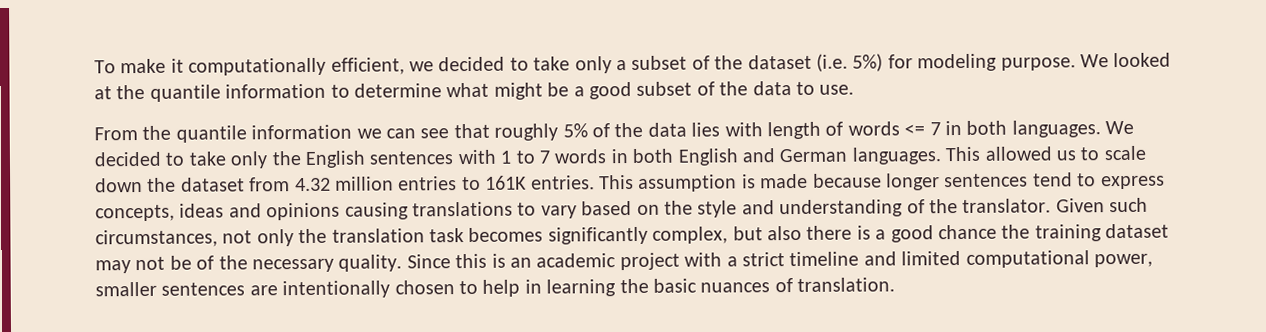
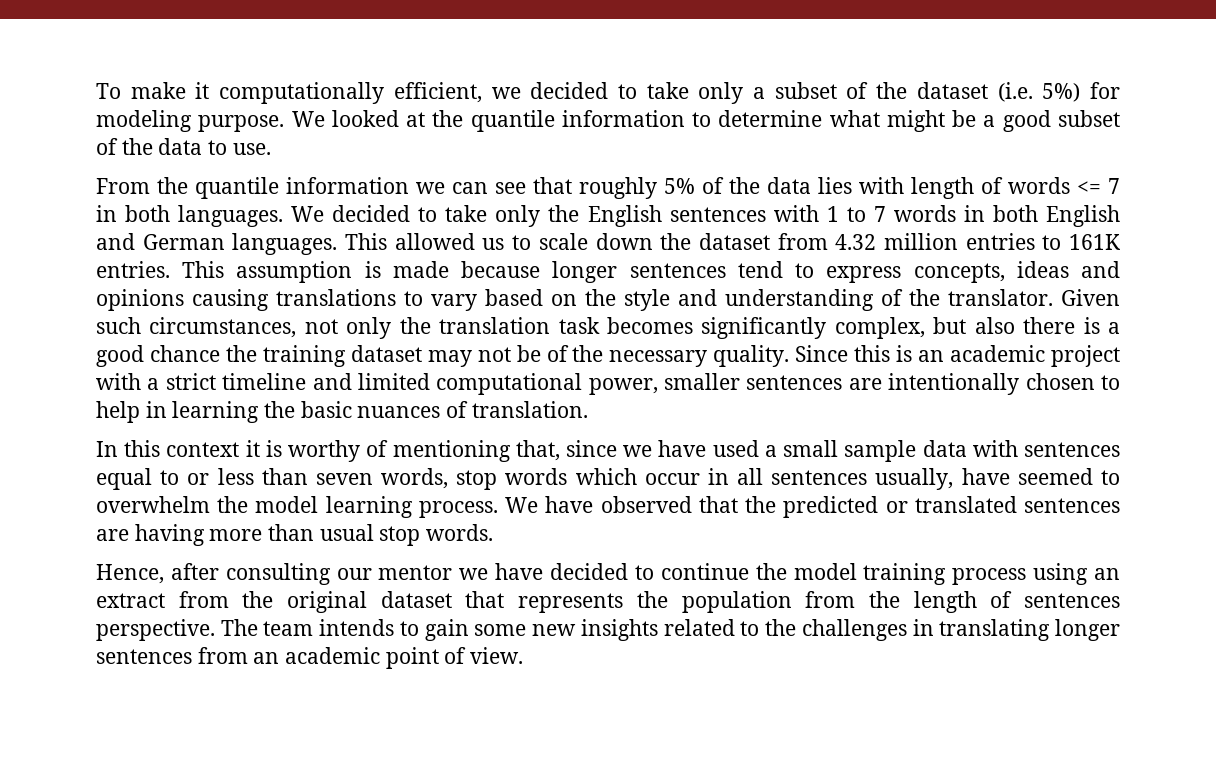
+ In this context it is worthy of mentioning that, since we have used a small sample data with sentences equal to or less than seven words, stop words which occur in all sentences usually, have seemed to overwhelm the model learning process. We have observed that the predicted or translated sentences are having more than usual stop words.
+ Hence, after consulting our mentor we have decided to continue the model training process using an extract from the original dataset that represents the population from the length of sentences perspective. The team intends to gain some new insights related to the challenges in translating longer sentences from an academic point of view.

